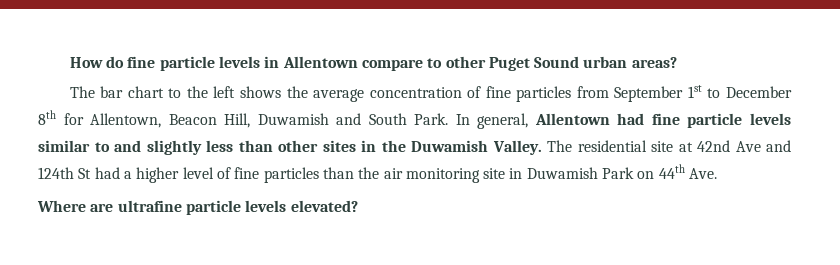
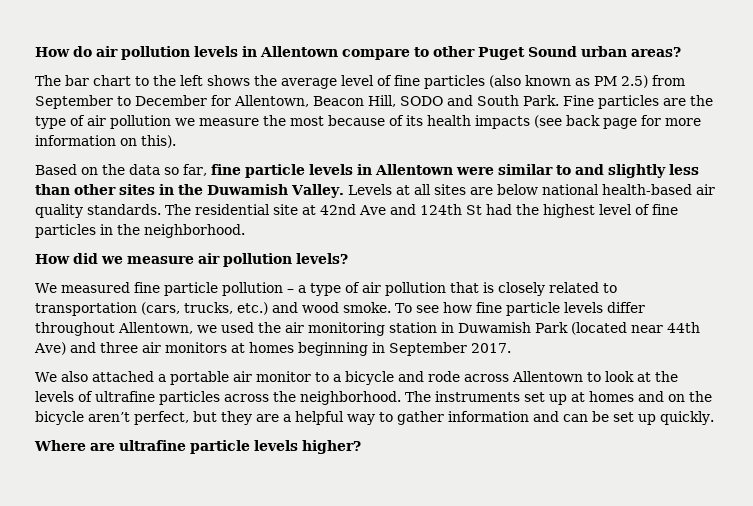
- How do fine particle levels in Allentown compare to other Puget Sound urban areas?
+ How do air pollution levels in Allentown compare to other Puget Sound urban areas?
- The bar chart to the left shows the average concentration of fine particles from September 1st to December 8th for Allentown, Beacon Hill, Duwamish and South Park.
+ The bar chart to the left shows the average level of fine particles (also known as PM 2.5) from September to December for Allentown, Beacon Hill, SODO and South Park.
- In general, Allentown had fine particle levels similar to and slightly less than other sites in the Duwamish Valley.
+ Fine particles are the type of air pollution we measure the most because of its health impacts (see back page for more information on this).
+ Based on the data so far, fine particle levels in Allentown were similar to and slightly less than other sites in the Duwamish Valley.
+ Levels at all sites are below national health-based air quality standards.
- The residential site at 42nd Ave and 124th St had a higher level of fine particles than the air monitoring site in Duwamish Park on 44th Ave.
+ The residential site at 42nd Ave and 124th St had the highest level of fine particles in the neighborhood.
+ How did we measure air pollution levels?
+ We measured fine particle pollution – a type of air pollution that is closely related to transportation (cars, trucks, etc.) and wood smoke. To see how fine particle levels differ throughout Allentown, we used the air monitoring station in Duwamish Park (located near 44th Ave) and three air monitors at homes beginning in September 2017.
+ We also attached a portable air monitor to a bicycle and rode across Allentown to look at the levels of ultrafine particles across the neighborhood. The instruments set up at homes and on the bicycle aren’t perfect, but they are a helpful way to gather information and can be set up quickly.
- Where are ultrafine particle levels elevated?
+ Where are ultrafine particle levels higher?

